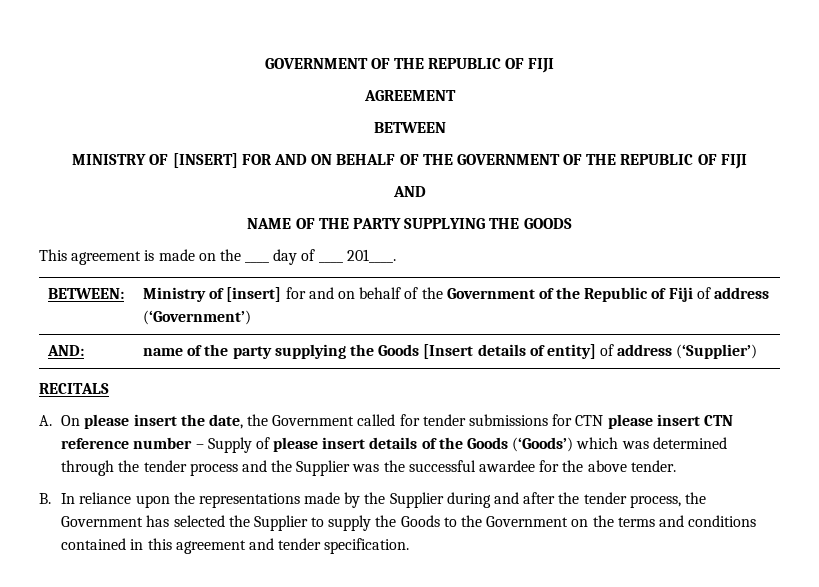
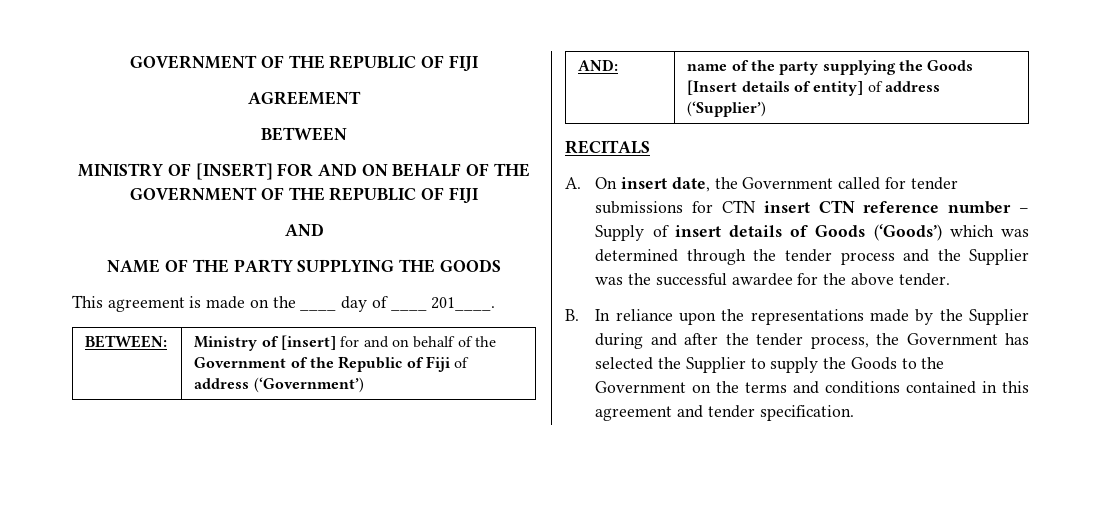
- A. On please insert the date, the Government called for tender submissions for CTN please insert CTN reference number – Supply of please insert details of the Goods (‘Goods’) which was determined through the tender process and the Supplier was the successful awardee for the above tender.
+ A. On insert date, the Government called for tender submissions for CTN insert CTN reference number – Supply of insert details of Goods (‘Goods’) which was determined through the tender process and the Supplier was the successful awardee for the above tender.

